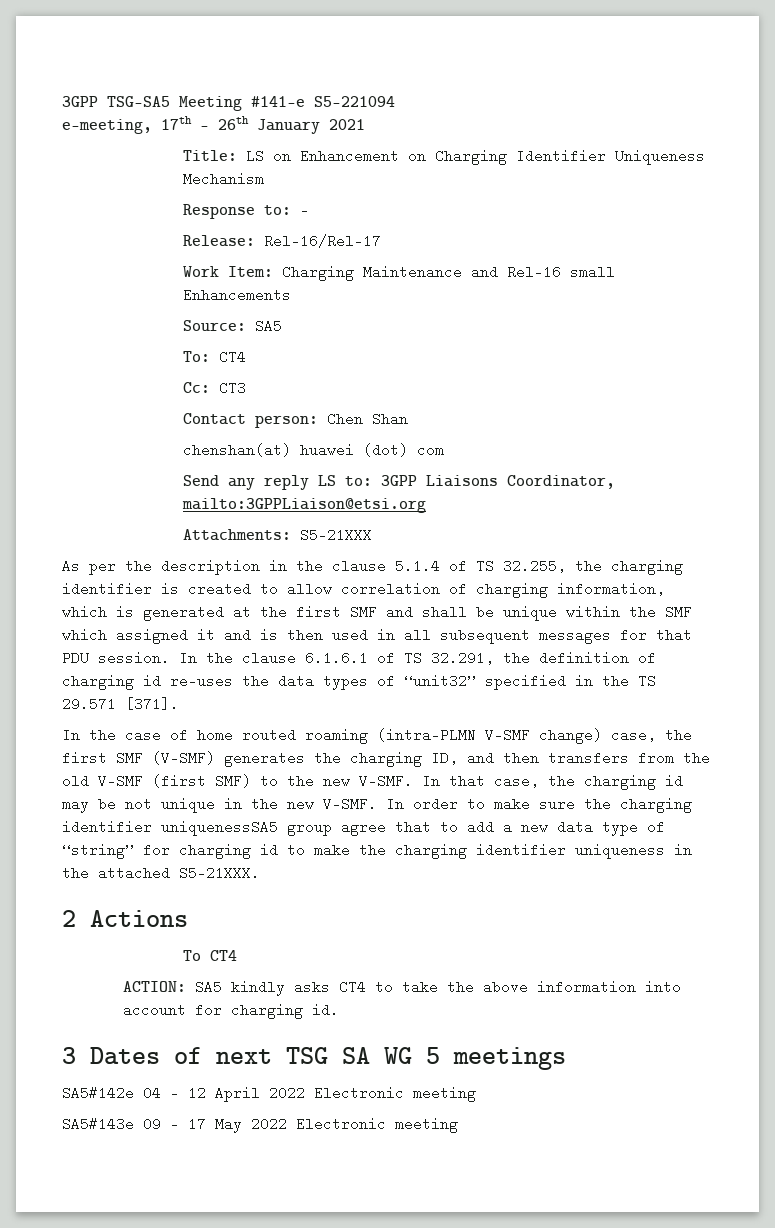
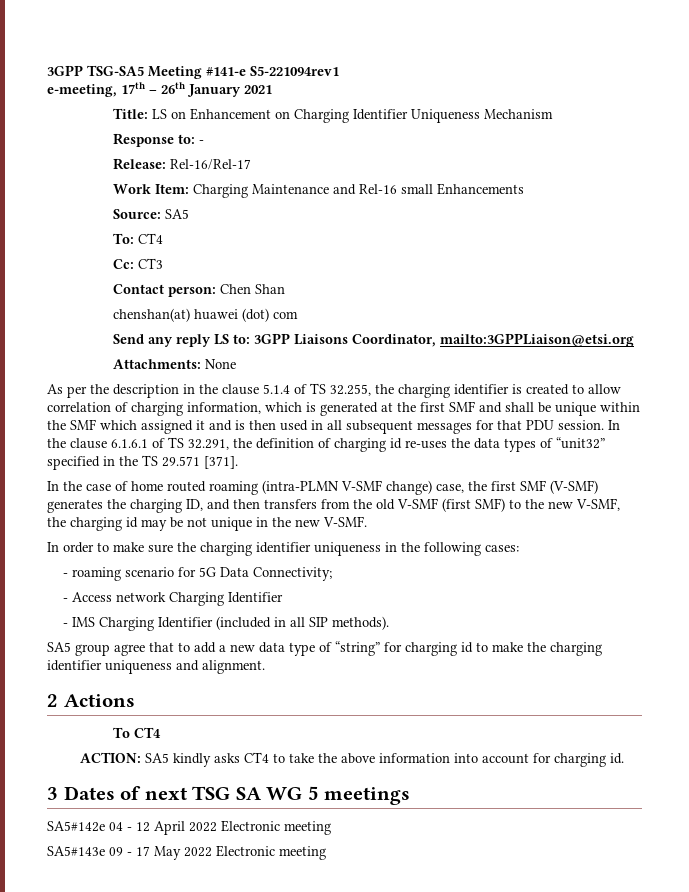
- 3GPP TSG-SA5 Meeting #141-e S5-221094
+ 3GPP TSG-SA5 Meeting #141-e S5-221094rev1
- Attachments: S5-21XXX
+ Attachments: None
- In the case of home routed roaming (intra-PLMN V-SMF change) case, the first SMF (V-SMF) generates the charging ID, and then transfers from the old V-SMF (first SMF) to the new V-SMF. In that case, the charging id may be not unique in the new V-SMF. In order to make sure the charging identifier uniquenessSA5 group agree that to add a new data type of “string” for charging id to make the charging identifier uniqueness in the attached S5-21XXX.
+ In the case of home routed roaming (intra-PLMN V-SMF change) case, the first SMF (V-SMF) generates the charging ID, and then transfers from the old V-SMF (first SMF) to the new V-SMF, the charging id may be not unique in the new V-SMF.
+ In order to make sure the charging identifier uniqueness in the following cases:
+ - roaming scenario for 5G Data Connectivity;
+ - Access network Charging Identifier
+ - IMS Charging Identifier (included in all SIP methods).
+ SA5 group agree that to add a new data type of “string” for charging id to make the charging identifier uniqueness and alignment.

